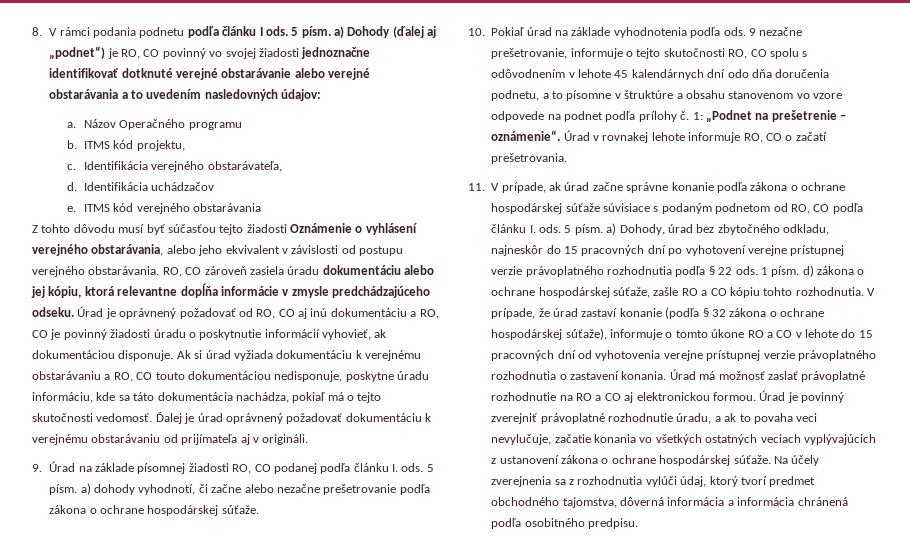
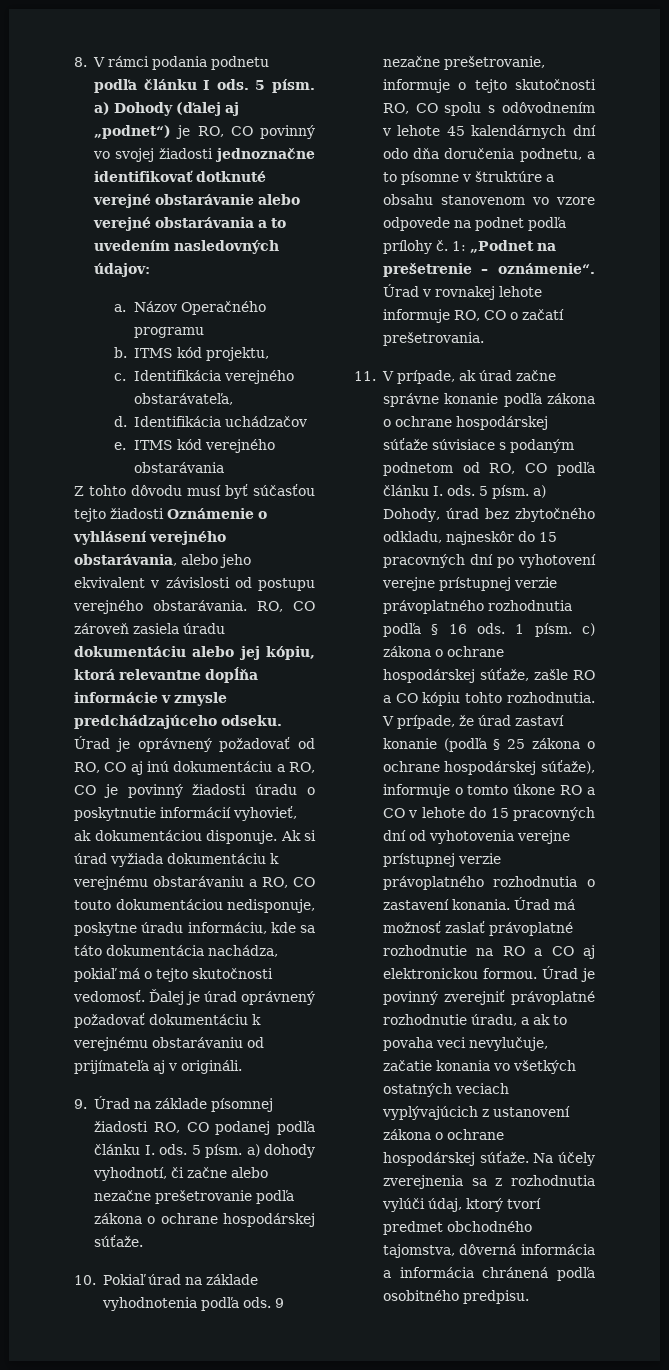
- 5 písm. a) Dohody, úrad bez zbytočného odkladu, najneskôr do 15 pracovných dní po vyhotovení verejne prístupnej verzie právoplatného rozhodnutia podľa § 22 ods.
+ 5 písm. a) Dohody, úrad bez zbytočného odkladu, najneskôr do 15 pracovných dní po vyhotovení verejne prístupnej verzie právoplatného rozhodnutia podľa § 16 ods.
- 1 písm. d) zákona o ochrane hospodárskej súťaže, zašle RO a CO kópiu tohto rozhodnutia.
+ 1 písm. c) zákona o ochrane hospodárskej súťaže, zašle RO a CO kópiu tohto rozhodnutia.
- V prípade, že úrad zastaví konanie (podľa § 32 zákona o ochrane hospodárskej súťaže), informuje o tomto úkone RO a CO v lehote do 15 pracovných dní od vyhotovenia verejne prístupnej verzie právoplatného rozhodnutia o zastavení konania.
+ V prípade, že úrad zastaví konanie (podľa § 25 zákona o ochrane hospodárskej súťaže), informuje o tomto úkone RO a CO v lehote do 15 pracovných dní od vyhotovenia verejne prístupnej verzie právoplatného rozhodnutia o zastavení konania.

